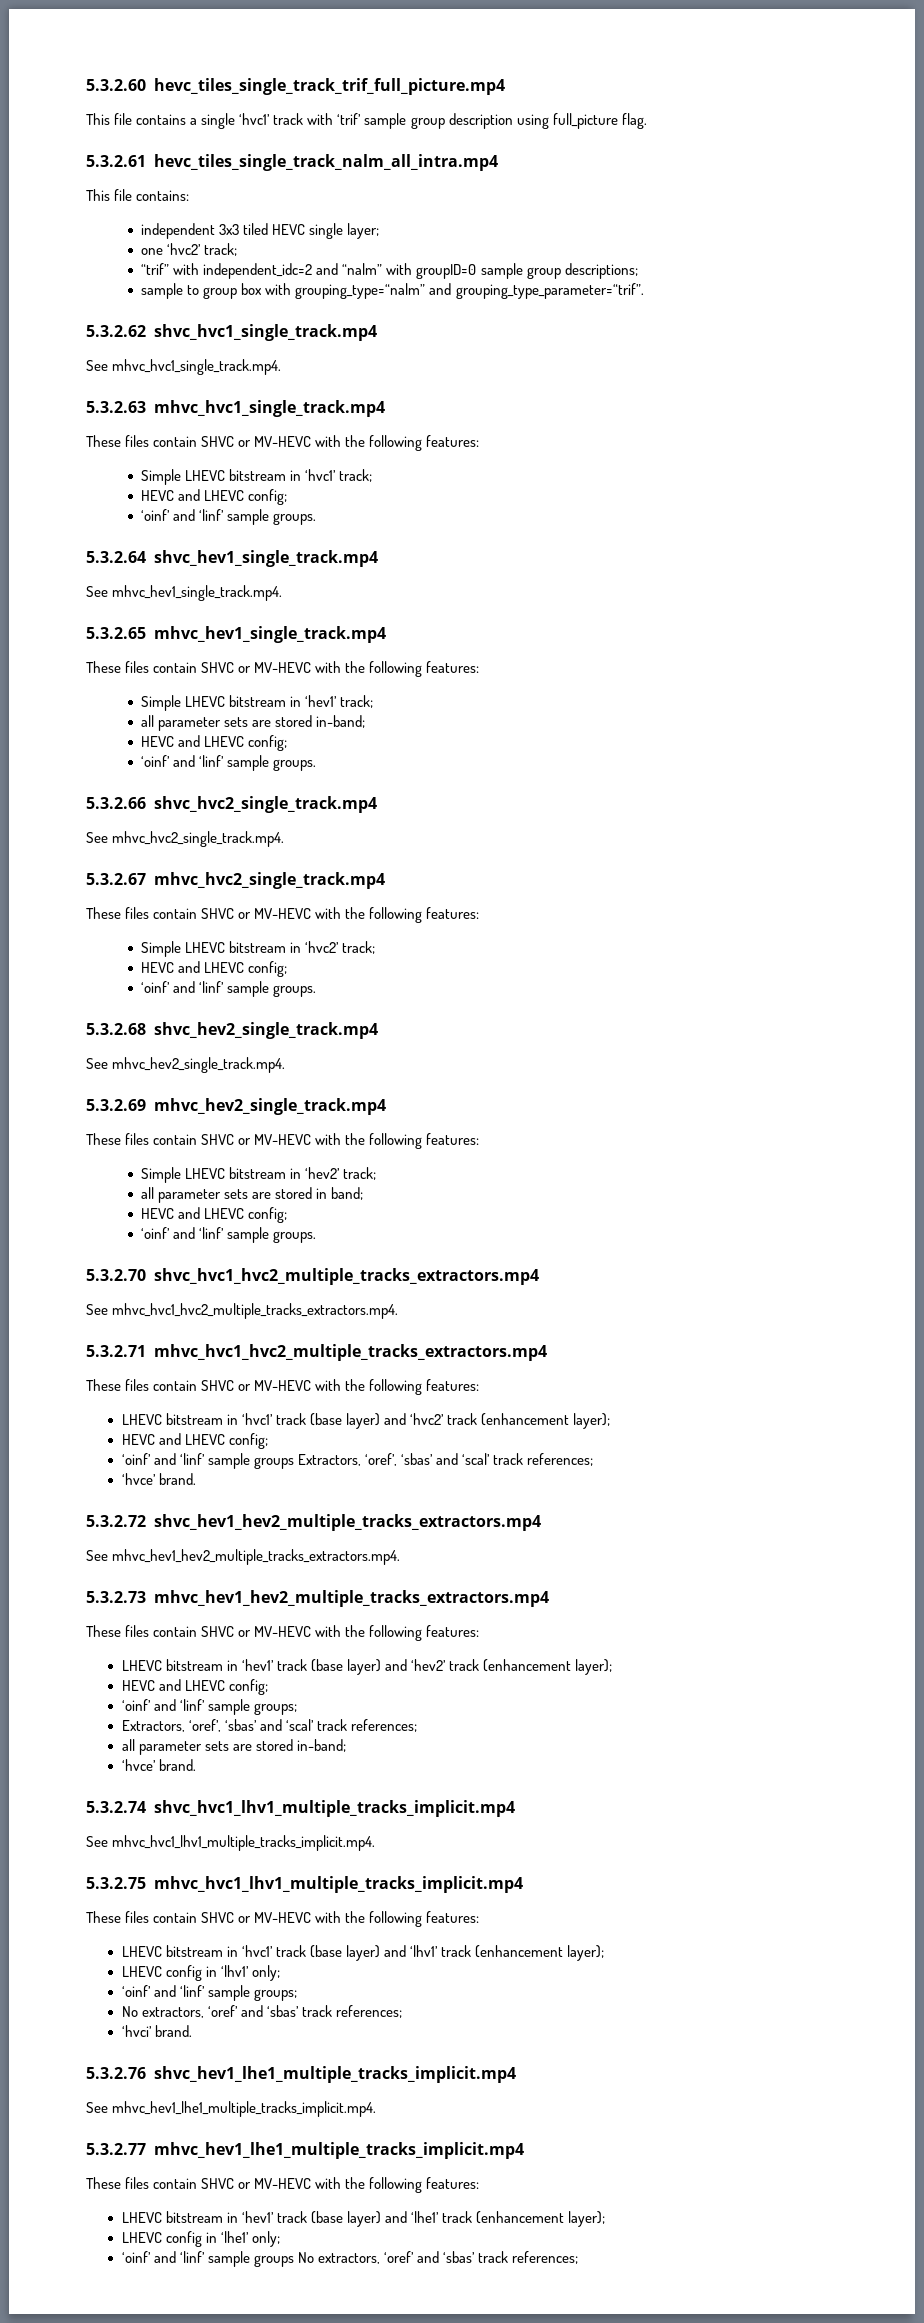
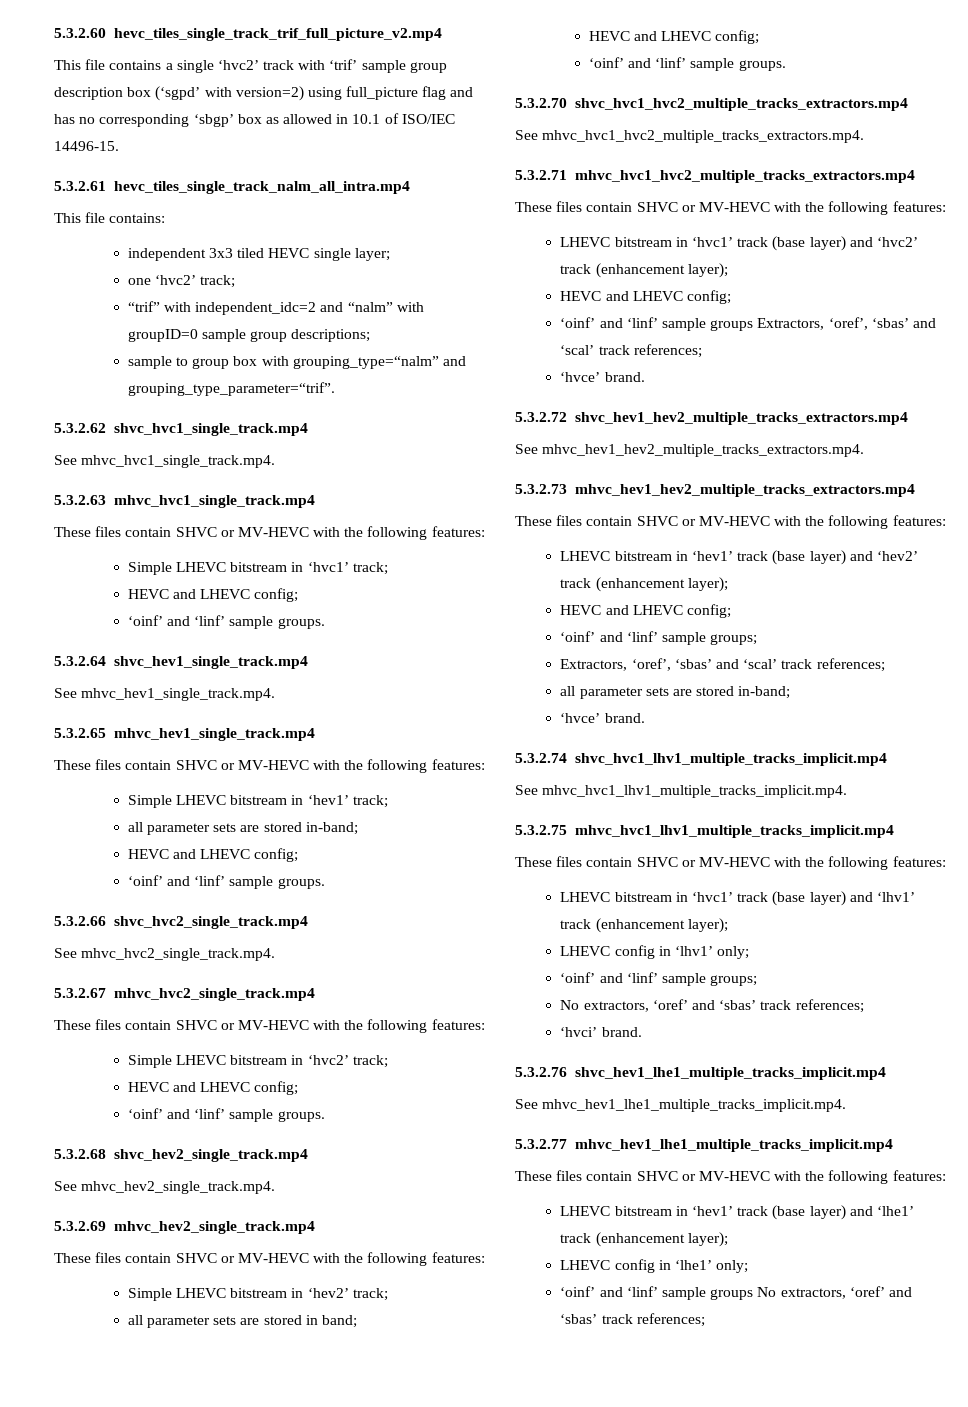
- 5.3.2.60 hevc_tiles_single_track_trif_full_picture.mp4
+ 5.3.2.60 hevc_tiles_single_track_trif_full_picture_v2.mp4
- This file contains a single ‘hvc1’ track with ‘trif’ sample group description using full_picture flag.
+ This file contains a single ‘hvc2’ track with ‘trif’ sample group description box (‘sgpd’ with version=2) using full_picture flag and has no corresponding ‘sbgp’ box as allowed in 10.1 of ISO/IEC 14496-15.

